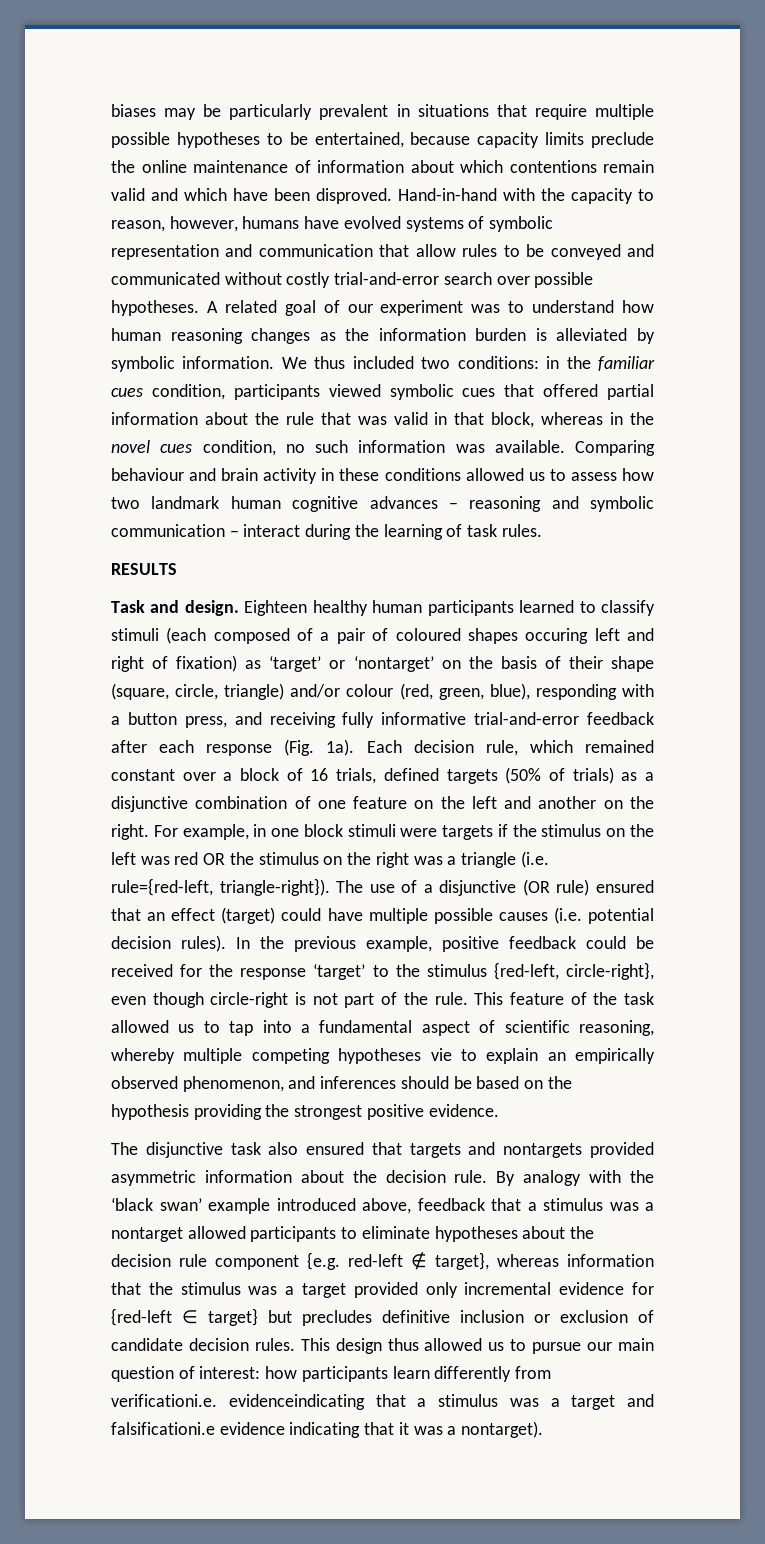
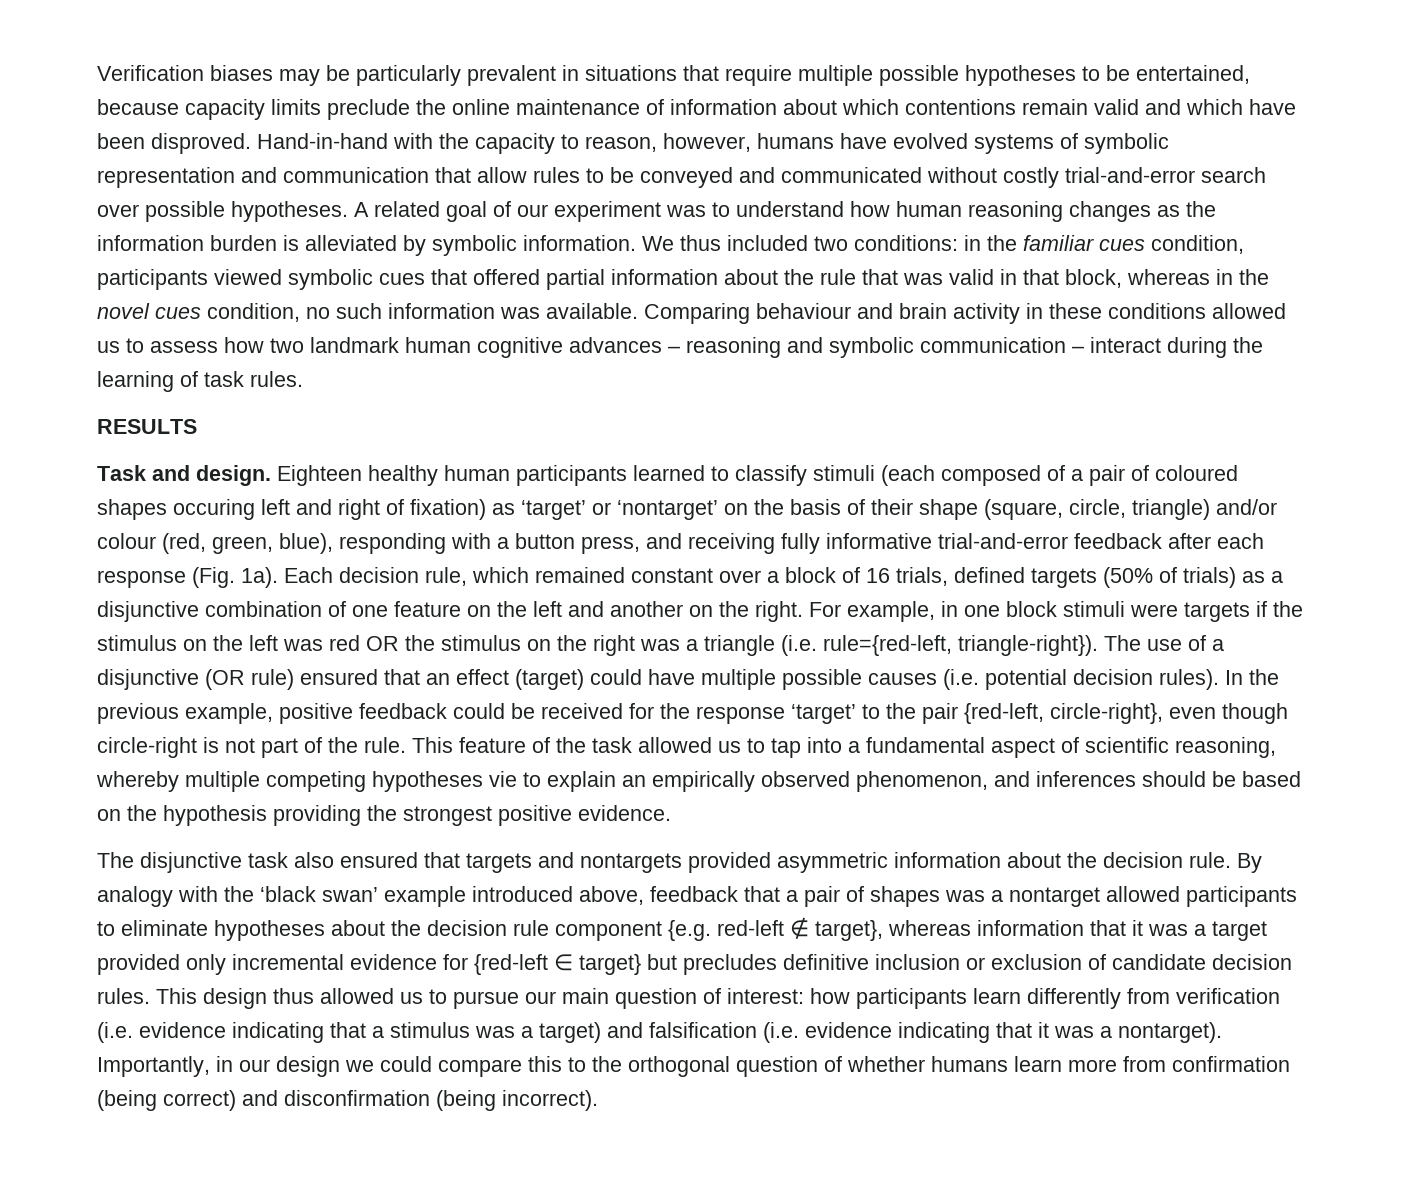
- biases may be particularly prevalent in situations that require multiple possible hypotheses to be entertained, because capacity limits preclude the online maintenance of information about which contentions remain valid and which have been disproved.
+ Verification biases may be particularly prevalent in situations that require multiple possible hypotheses to be entertained, because capacity limits preclude the online maintenance of information about which contentions remain valid and which have been disproved.
- In the previous example, positive feedback could be received for the response ‘target’ to the stimulus {red-left, circle-right}, even though circle-right is not part of the rule.
+ In the previous example, positive feedback could be received for the response ‘target’ to the pair {red-left, circle-right}, even though circle-right is not part of the rule.
- By analogy with the ‘black swan’ example introduced above, feedback that a stimulus was a nontarget allowed participants to eliminate hypotheses about the decision rule component {e.g. red-left ∉ target}, whereas information that the stimulus was a target provided only incremental evidence for {red-left ∈ target} but precludes definitive inclusion or exclusion of candidate decision rules.
+ By analogy with the ‘black swan’ example introduced above, feedback that a pair of shapes was a nontarget allowed participants to eliminate hypotheses about the decision rule component {e.g. red-left ∉ target}, whereas information that it was a target provided only incremental evidence for {red-left ∈ target} but precludes definitive inclusion or exclusion of candidate decision rules.
- This design thus allowed us to pursue our main question of interest: how participants learn differently from verificationi.e. evidenceindicating that a stimulus was a target and falsificationi.e evidence indicating that it was a nontarget).
+ This design thus allowed us to pursue our main question of interest: how participants learn differently from verification (i.e. evidence indicating that a stimulus was a target) and falsification (i.e. evidence indicating that it was a nontarget).
+ Importantly, in our design we could compare this to the orthogonal question of whether humans learn more from confirmation (being correct) and disconfirmation (being incorrect).

